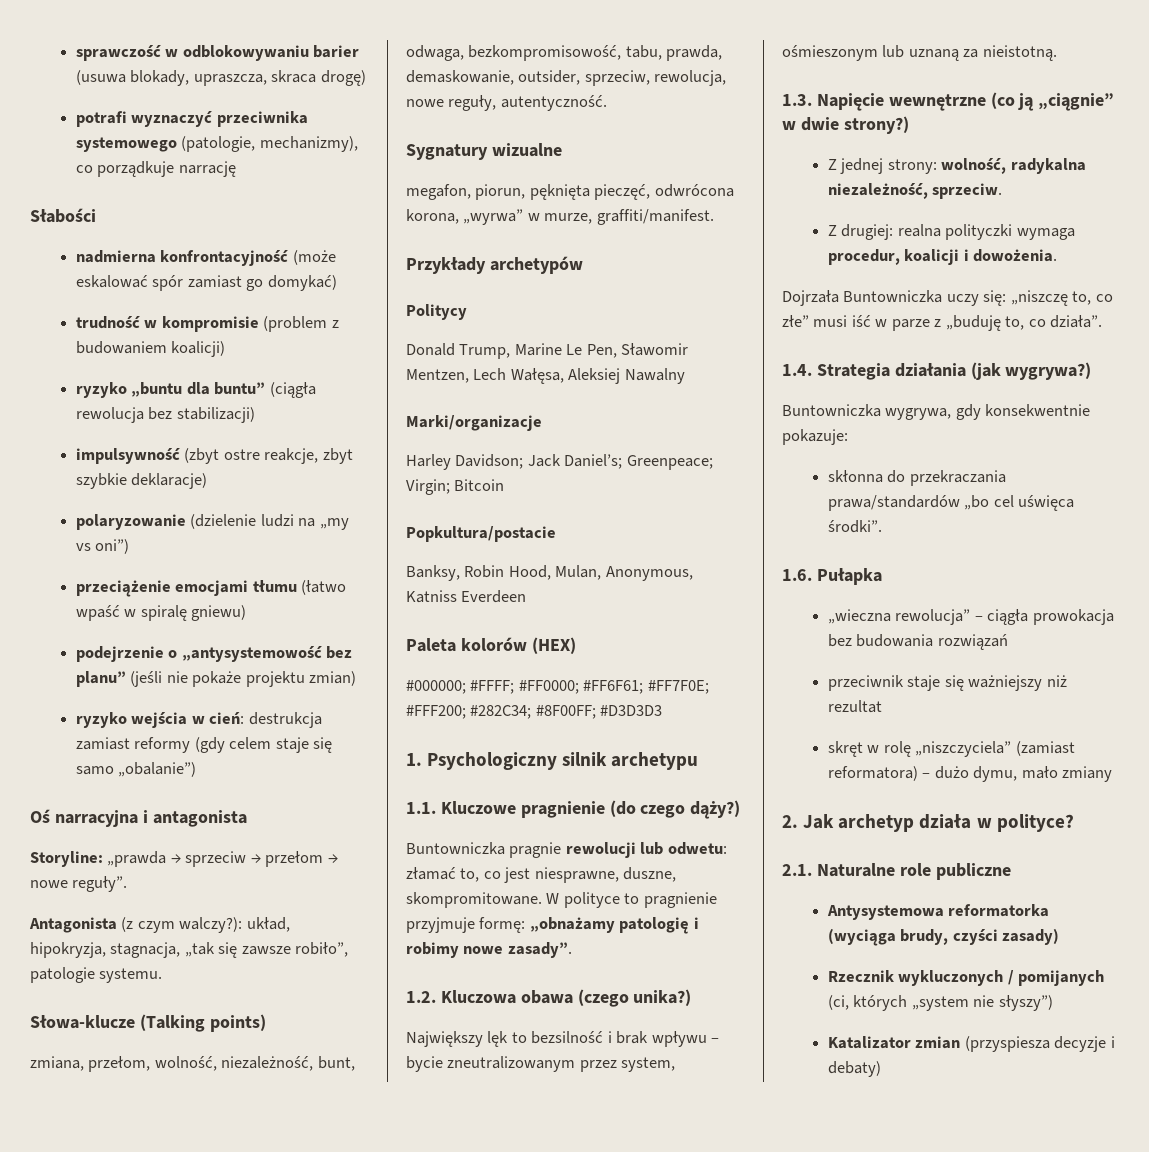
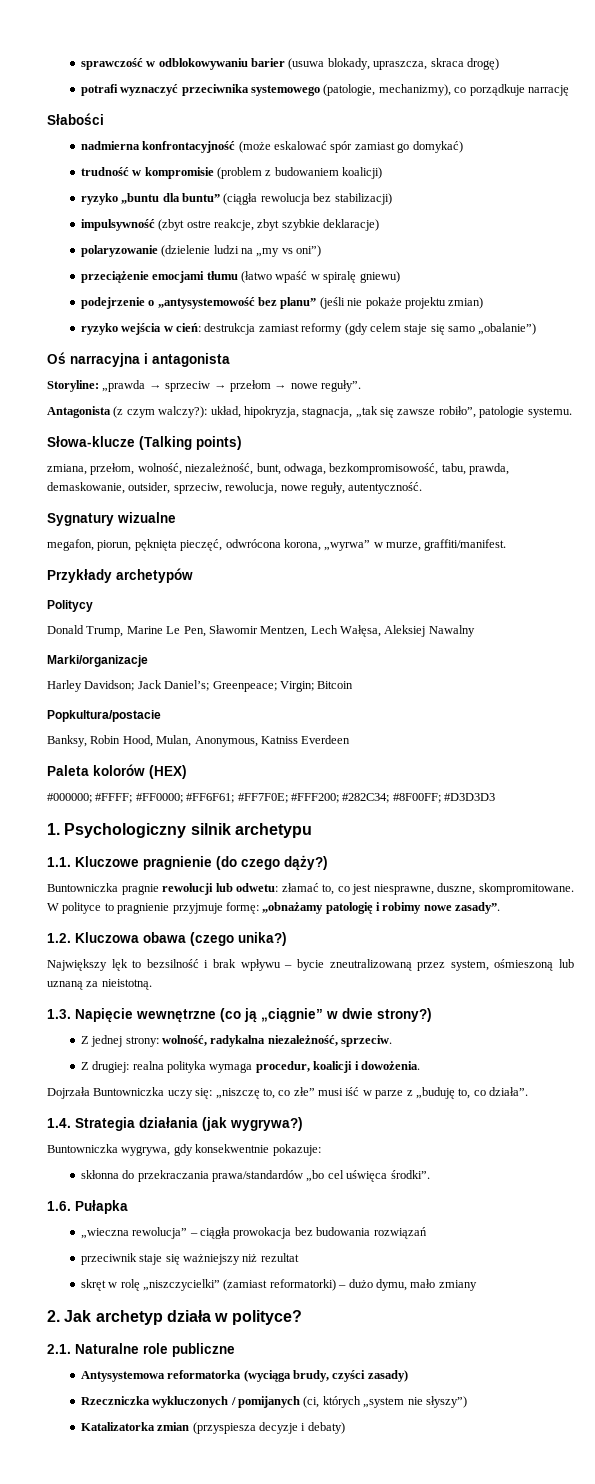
- Największy lęk to bezsilność i brak wpływu – bycie zneutralizowanym przez system, ośmieszonym lub uznaną za nieistotną.
+ Największy lęk to bezsilność i brak wpływu – bycie zneutralizowaną przez system, ośmieszoną lub uznaną za nieistotną.
- Z drugiej: realna polityczki wymaga procedur, koalicji i dowożenia.
+ Z drugiej: realna polityka wymaga procedur, koalicji i dowożenia.
- skręt w rolę „niszczyciela” (zamiast reformatora) – dużo dymu, mało zmiany
+ skręt w rolę „niszczycielki” (zamiast reformatorki) – dużo dymu, mało zmiany
- Rzecznik wykluczonych / pomijanych (ci, których „system nie słyszy”)
+ Rzeczniczka wykluczonych / pomijanych (ci, których „system nie słyszy”)
- Katalizator zmian (przyspiesza decyzje i debaty)
+ Katalizatorka zmian (przyspiesza decyzje i debaty)

